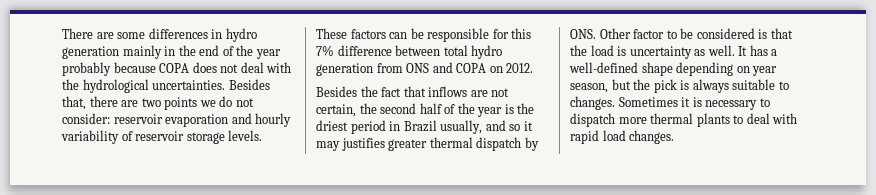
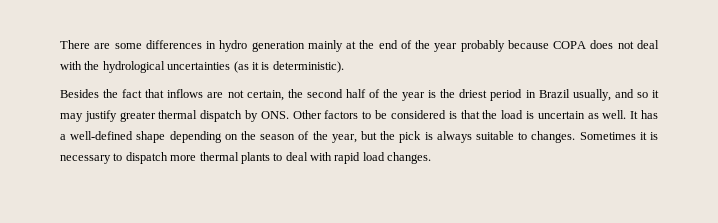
- There are some differences in hydro generation mainly in the end of the year probably because COPA does not deal with the hydrological uncertainties. Besides that, there are two points we do not consider: reservoir evaporation and hourly variability of reservoir storage levels. These factors can be responsible for this 7% difference between total hydro generation from ONS and COPA on 2012.
+ There are some differences in hydro generation mainly at the end of the year probably because COPA does not deal with the hydrological uncertainties (as it is deterministic).
- Besides the fact that inflows are not certain, the second half of the year is the driest period in Brazil usually, and so it may justifies greater thermal dispatch by ONS. Other factor to be considered is that the load is uncertainty as well.
+ Besides the fact that inflows are not certain, the second half of the year is the driest period in Brazil usually, and so it may justify greater thermal dispatch by ONS. Other factors to be considered is that the load is uncertain as well.
- It has a well-defined shape depending on year season, but the pick is always suitable to changes.
+ It has a well-defined shape depending on the season of the year, but the pick is always suitable to changes.

